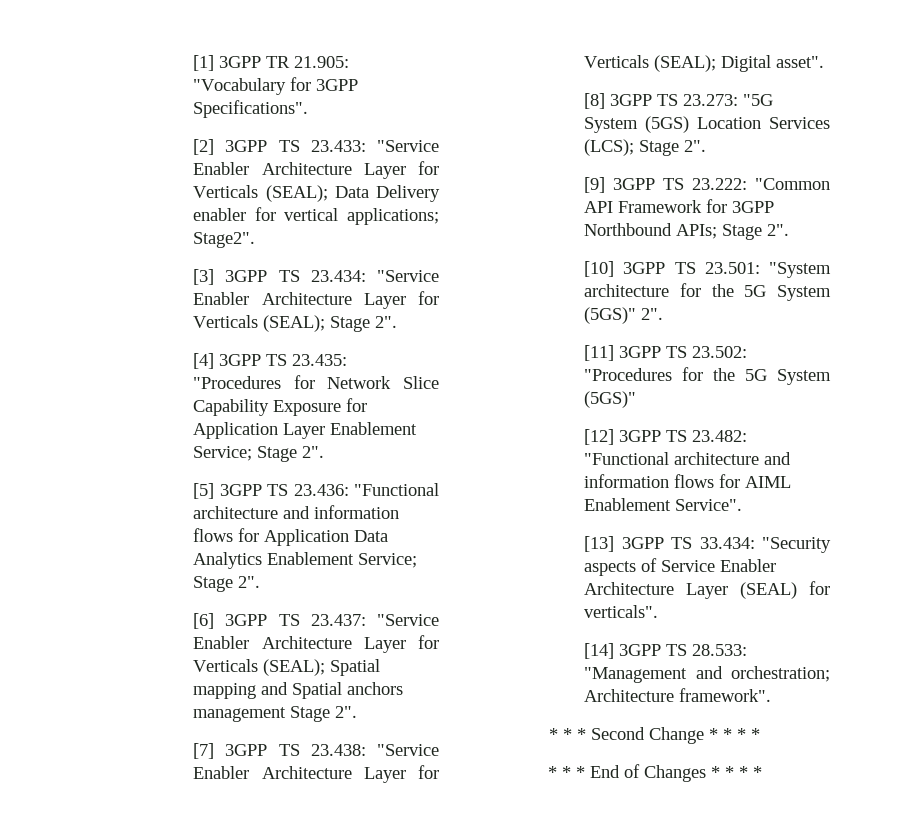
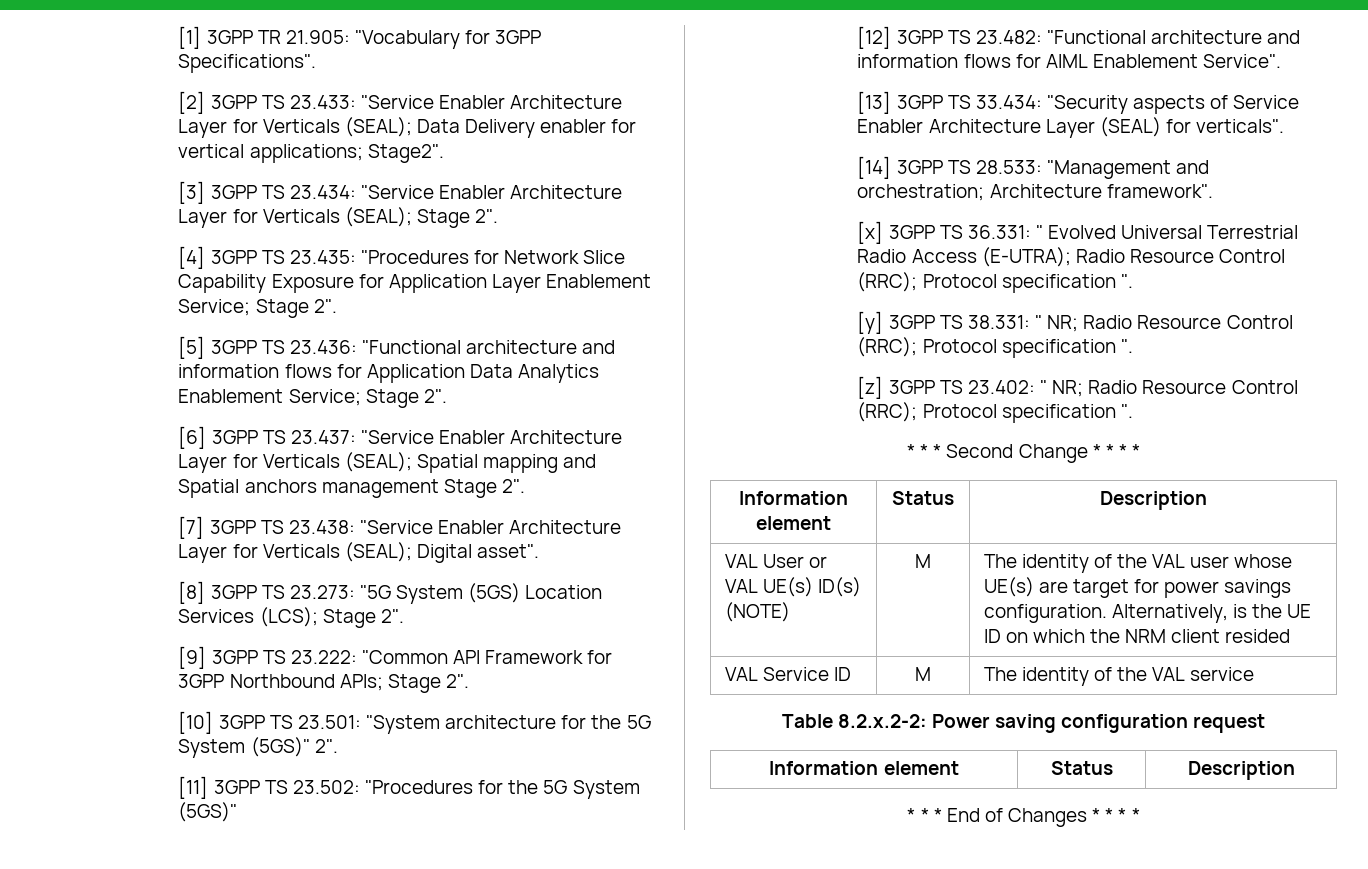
+ [x] 3GPP TS 36.331: " Evolved Universal Terrestrial Radio Access (E-UTRA); Radio Resource Control (RRC); Protocol specification ".
+ [y] 3GPP TS 38.331: " NR; Radio Resource Control (RRC); Protocol specification ".
+ [z] 3GPP TS 23.402: " NR; Radio Resource Control (RRC); Protocol specification ".
  * * * Second Change * * * *
+ Information element | Status | Description
+ VAL User or VAL UE(s) ID(s) (NOTE) | M | The identity of the VAL user whose UE(s) are target for power savings configuration. Alternatively, is the UE ID on which the NRM client resided
+ VAL Service ID | M | The identity of the VAL service
+ Table 8.2.x.2-2: Power saving configuration request
+ Information element | Status | Description

